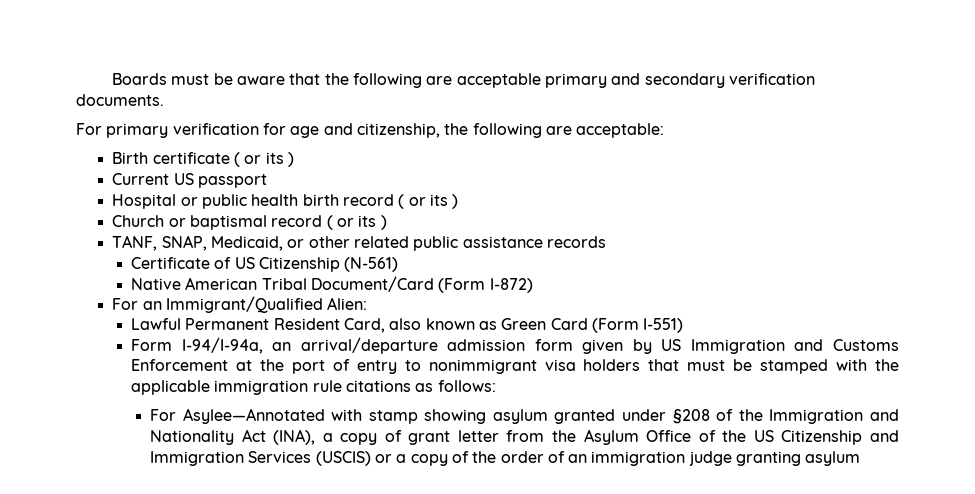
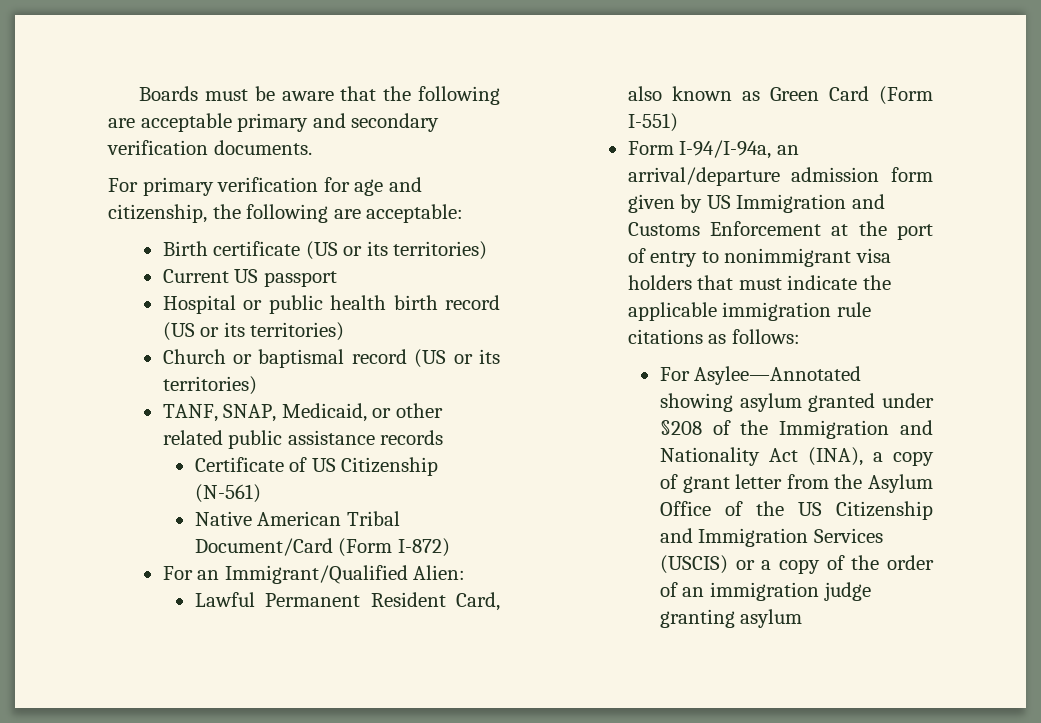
- Birth certificate ( or its )
+ Birth certificate (US or its territories)
- Hospital or public health birth record ( or its )
+ Hospital or public health birth record (US or its territories)
- Church or baptismal record ( or its )
+ Church or baptismal record (US or its territories)
- Form I-94/I-94a, an arrival/departure admission form given by US Immigration and Customs Enforcement at the port of entry to nonimmigrant visa holders that must be stamped with the applicable immigration rule citations as follows:
+ Form I-94/I-94a, an arrival/departure admission form given by US Immigration and Customs Enforcement at the port of entry to nonimmigrant visa holders that must indicate the applicable immigration rule citations as follows:
- For Asylee—Annotated with stamp showing asylum granted under §208 of the Immigration and Nationality Act (INA), a copy of grant letter from the Asylum Office of the US Citizenship and Immigration Services (USCIS) or a copy of the order of an immigration judge granting asylum
+ For Asylee—Annotated showing asylum granted under §208 of the Immigration and Nationality Act (INA), a copy of grant letter from the Asylum Office of the US Citizenship and Immigration Services (USCIS) or a copy of the order of an immigration judge granting asylum

